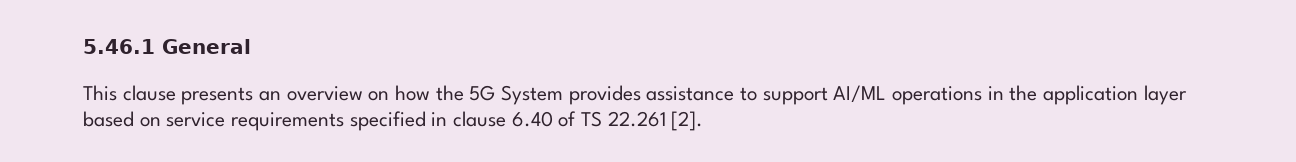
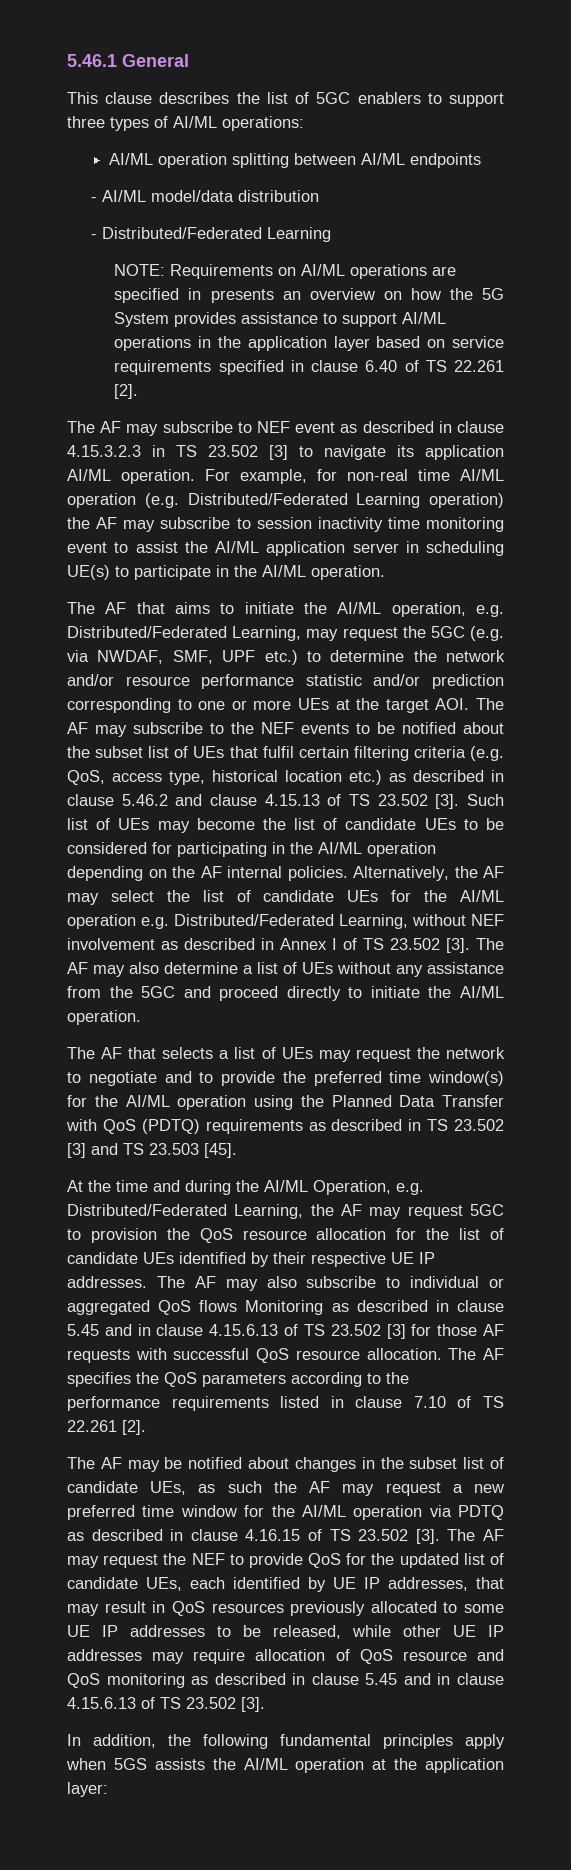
- This clause presents an overview on how the 5G System provides assistance to support AI/ML operations in the application layer based on service requirements specified in clause 6.40 of TS 22.261 [2].
+ This clause describes the list of 5GC enablers to support three types of AI/ML operations:
+ AI/ML operation splitting between AI/ML endpoints
+ - AI/ML model/data distribution
+ - Distributed/Federated Learning
+ NOTE: Requirements on AI/ML operations are specified in presents an overview on how the 5G System provides assistance to support AI/ML operations in the application layer based on service requirements specified in clause 6.40 of TS 22.261 [2].
+ The AF may subscribe to NEF event as described in clause 4.15.3.2.3 in TS 23.502 [3] to navigate its application AI/ML operation. For example, for non-real time AI/ML operation (e.g. Distributed/Federated Learning operation) the AF may subscribe to session inactivity time monitoring event to assist the AI/ML application server in scheduling UE(s) to participate in the AI/ML operation.
+ The AF that aims to initiate the AI/ML operation, e.g. Distributed/Federated Learning, may request the 5GC (e.g. via NWDAF, SMF, UPF etc.) to determine the network and/or resource performance statistic and/or prediction corresponding to one or more UEs at the target AOI. The AF may subscribe to the NEF events to be notified about the subset list of UEs that fulfil certain filtering criteria (e.g. QoS, access type, historical location etc.) as described in clause 5.46.2 and clause 4.15.13 of TS 23.502 [3]. Such list of UEs may become the list of candidate UEs to be considered for participating in the AI/ML operation depending on the AF internal policies. Alternatively, the AF may select the list of candidate UEs for the AI/ML operation e.g. Distributed/Federated Learning, without NEF involvement as described in Annex I of TS 23.502 [3]. The AF may also determine a list of UEs without any assistance from the 5GC and proceed directly to initiate the AI/ML operation.
+ The AF that selects a list of UEs may request the network to negotiate and to provide the preferred time window(s) for the AI/ML operation using the Planned Data Transfer with QoS (PDTQ) requirements as described in TS 23.502 [3] and TS 23.503 [45].
+ At the time and during the AI/ML Operation, e.g. Distributed/Federated Learning, the AF may request 5GC to provision the QoS resource allocation for the list of candidate UEs identified by their respective UE IP addresses. The AF may also subscribe to individual or aggregated QoS flows Monitoring as described in clause 5.45 and in clause 4.15.6.13 of TS 23.502 [3] for those AF requests with successful QoS resource allocation. The AF specifies the QoS parameters according to the performance requirements listed in clause 7.10 of TS 22.261 [2].
+ The AF may be notified about changes in the subset list of candidate UEs, as such the AF may request a new preferred time window for the AI/ML operation via PDTQ as described in clause 4.16.15 of TS 23.502 [3]. The AF may request the NEF to provide QoS for the updated list of candidate UEs, each identified by UE IP addresses, that may result in QoS resources previously allocated to some UE IP addresses to be released, while other UE IP addresses may require allocation of QoS resource and QoS monitoring as described in clause 5.45 and in clause 4.15.6.13 of TS 23.502 [3].
+ In addition, the following fundamental principles apply when 5GS assists the AI/ML operation at the application layer:

